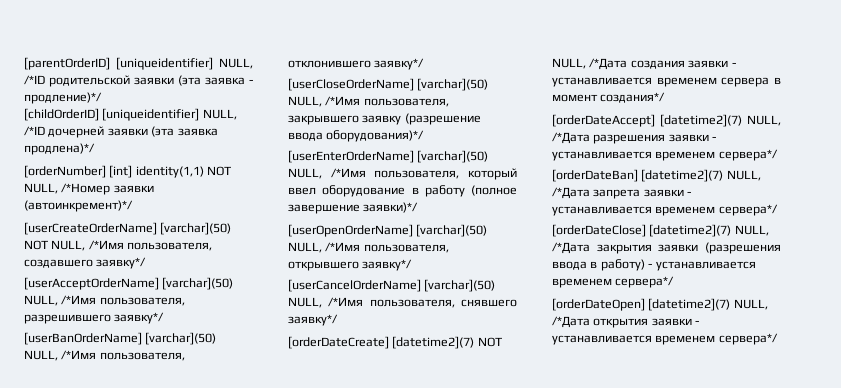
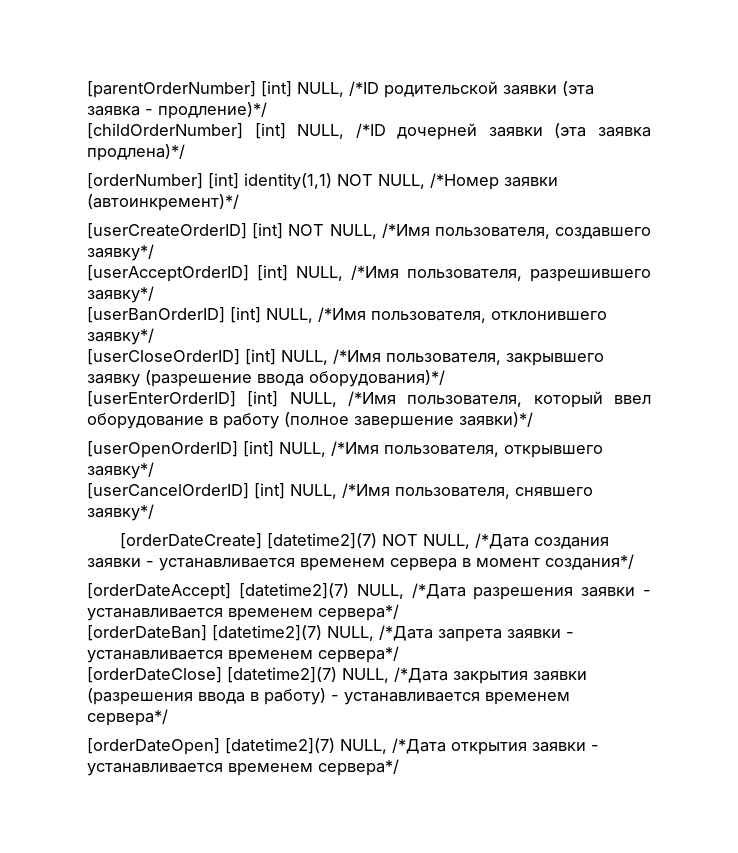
- [parentOrderID] [uniqueidentifier] NULL, /*ID родительской заявки (эта заявка - продление)*/
+ [parentOrderNumber] [int] NULL, /*ID родительской заявки (эта заявка - продление)*/
- [childOrderID] [uniqueidentifier] NULL, /*ID дочерней заявки (эта заявка продлена)*/
+ [childOrderNumber] [int] NULL, /*ID дочерней заявки (эта заявка продлена)*/
- [userCreateOrderName] [varchar](50) NOT NULL, /*Имя пользователя, создавшего заявку*/
+ [userCreateOrderID] [int] NOT NULL, /*Имя пользователя, создавшего заявку*/
- [userAcceptOrderName] [varchar](50) NULL, /*Имя пользователя, разрешившего заявку*/
+ [userAcceptOrderID] [int] NULL, /*Имя пользователя, разрешившего заявку*/
- [userBanOrderName] [varchar](50) NULL, /*Имя пользователя, отклонившего заявку*/
+ [userBanOrderID] [int] NULL, /*Имя пользователя, отклонившего заявку*/
- [userCloseOrderName] [varchar](50) NULL, /*Имя пользователя, закрывшего заявку (разрешение ввода оборудования)*/
+ [userCloseOrderID] [int] NULL, /*Имя пользователя, закрывшего заявку (разрешение ввода оборудования)*/
- [userEnterOrderName] [varchar](50) NULL, /*Имя пользователя, который ввел оборудование в работу (полное завершение заявки)*/
+ [userEnterOrderID] [int] NULL, /*Имя пользователя, который ввел оборудование в работу (полное завершение заявки)*/
- [userOpenOrderName] [varchar](50) NULL, /*Имя пользователя, открывшего заявку*/
+ [userOpenOrderID] [int] NULL, /*Имя пользователя, открывшего заявку*/
- [userCancelOrderName] [varchar](50) NULL, /*Имя пользователя, снявшего заявку*/
+ [userCancelOrderID] [int] NULL, /*Имя пользователя, снявшего заявку*/

